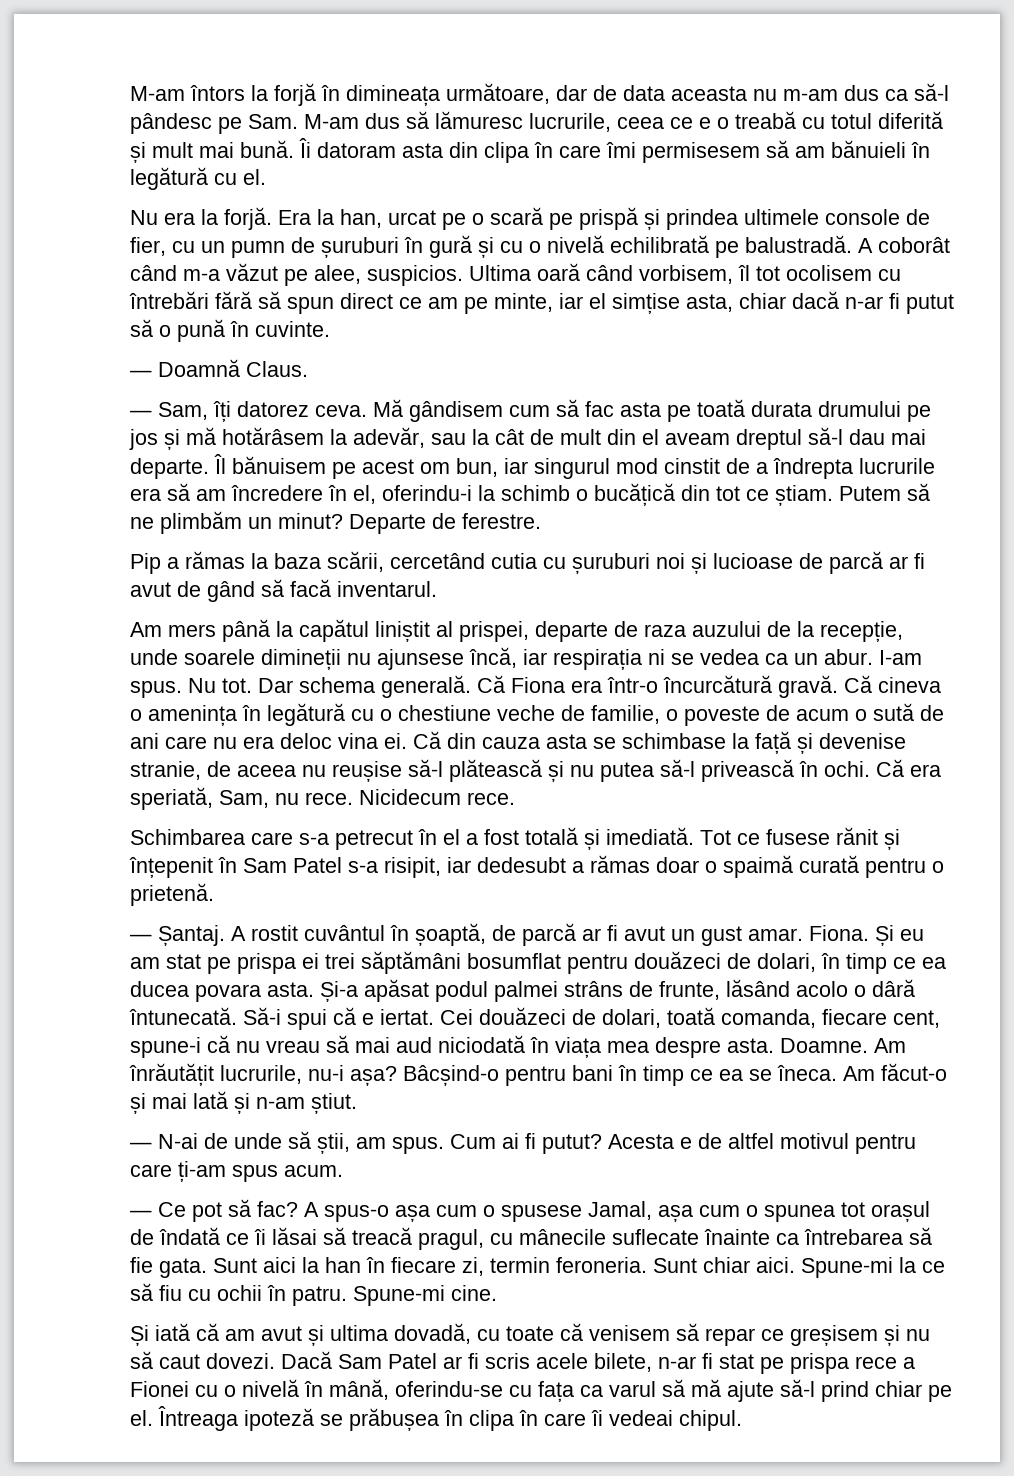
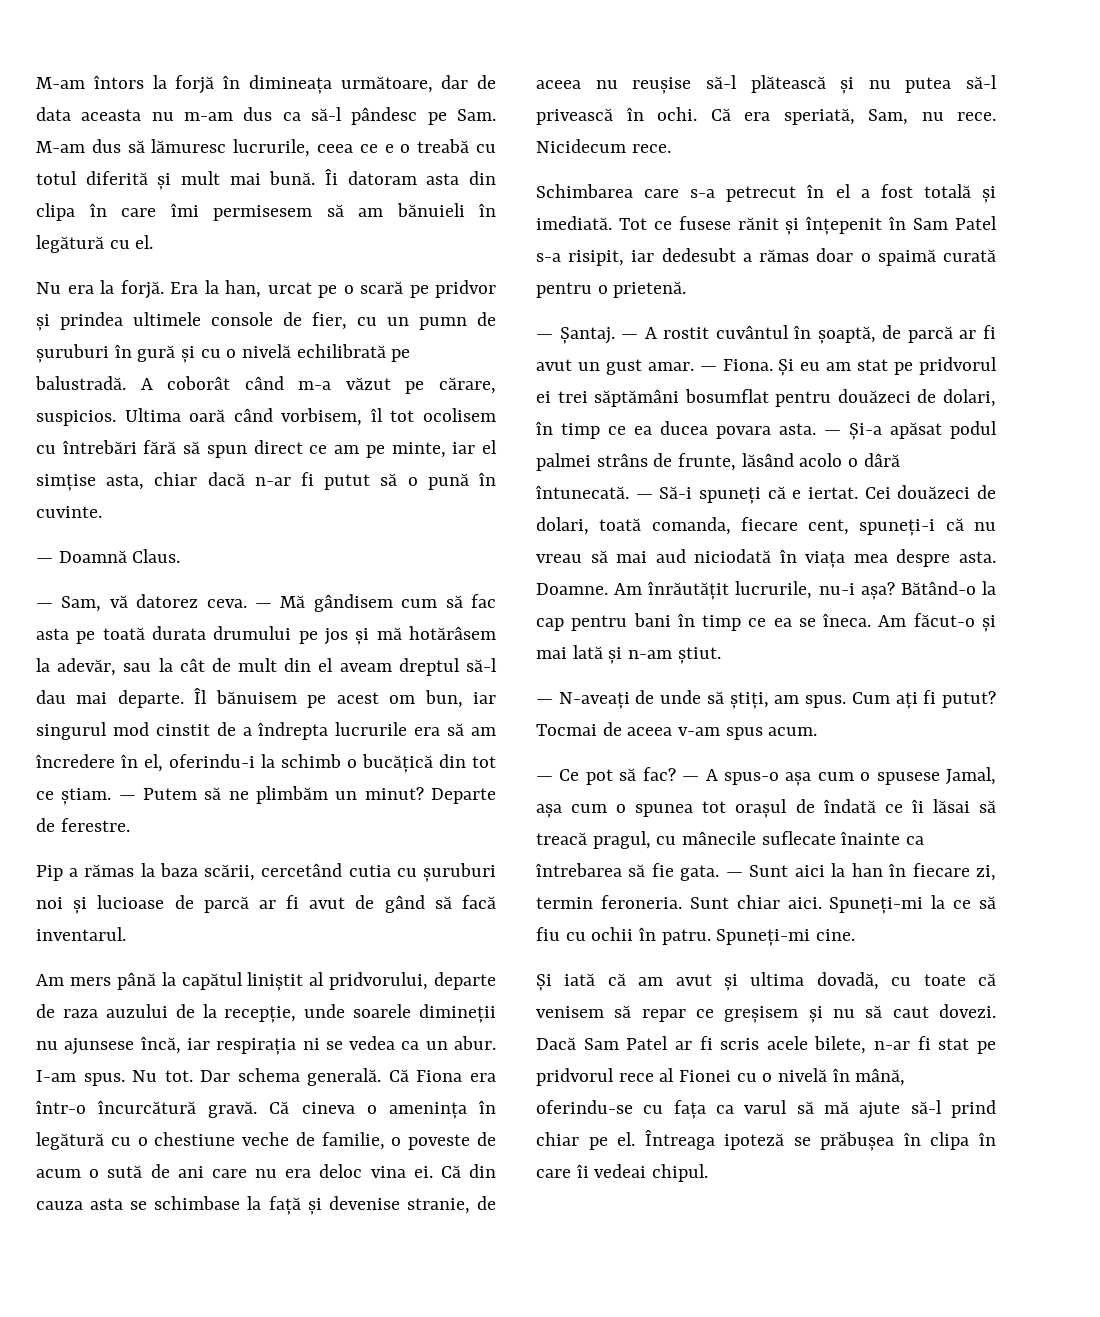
- Era la han, urcat pe o scară pe prispă și prindea ultimele console de fier, cu un pumn de șuruburi în gură și cu o nivelă echilibrată pe balustradă.
+ Era la han, urcat pe o scară pe pridvor și prindea ultimele console de fier, cu un pumn de șuruburi în gură și cu o nivelă echilibrată pe balustradă.
- A coborât când m-a văzut pe alee, suspicios.
+ A coborât când m-a văzut pe cărare, suspicios.
- — Sam, îți datorez ceva.
+ — Sam, vă datorez ceva.
- Mă gândisem cum să fac asta pe toată durata drumului pe jos și mă hotărâsem la adevăr, sau la cât de mult din el aveam dreptul să-l dau mai departe.
+ — Mă gândisem cum să fac asta pe toată durata drumului pe jos și mă hotărâsem la adevăr, sau la cât de mult din el aveam dreptul să-l dau mai departe.
- Putem să ne plimbăm un minut?
+ — Putem să ne plimbăm un minut?
- Am mers până la capătul liniștit al prispei, departe de raza auzului de la recepție, unde soarele dimineții nu ajunsese încă, iar respirația ni se vedea ca un abur.
+ Am mers până la capătul liniștit al pridvorului, departe de raza auzului de la recepție, unde soarele dimineții nu ajunsese încă, iar respirația ni se vedea ca un abur.
- A rostit cuvântul în șoaptă, de parcă ar fi avut un gust amar.
+ — A rostit cuvântul în șoaptă, de parcă ar fi avut un gust amar.
- Fiona.
+ — Fiona.
- Și eu am stat pe prispa ei trei săptămâni bosumflat pentru douăzeci de dolari, în timp ce ea ducea povara asta.
+ Și eu am stat pe pridvorul ei trei săptămâni bosumflat pentru douăzeci de dolari, în timp ce ea ducea povara asta.
- Și-a apăsat podul palmei strâns de frunte, lăsând acolo o dâră întunecată.
+ — Și-a apăsat podul palmei strâns de frunte, lăsând acolo o dâră întunecată.
- Să-i spui că e iertat.
+ — Să-i spuneți că e iertat.
- Cei douăzeci de dolari, toată comanda, fiecare cent, spune-i că nu vreau să mai aud niciodată în viața mea despre asta.
+ Cei douăzeci de dolari, toată comanda, fiecare cent, spuneți-i că nu vreau să mai aud niciodată în viața mea despre asta.
- Bâcșind-o pentru bani în timp ce ea se îneca.
+ Bătând-o la cap pentru bani în timp ce ea se îneca.
- — N-ai de unde să știi, am spus.
+ — N-aveați de unde să știți, am spus.
- Cum ai fi putut?
+ Cum ați fi putut?
- Acesta e de altfel motivul pentru care ți-am spus acum.
+ Tocmai de aceea v-am spus acum.
- A spus-o așa cum o spusese Jamal, așa cum o spunea tot orașul de îndată ce îi lăsai să treacă pragul, cu mânecile suflecate înainte ca întrebarea să fie gata.
+ — A spus-o așa cum o spusese Jamal, așa cum o spunea tot orașul de îndată ce îi lăsai să treacă pragul, cu mânecile suflecate înainte ca întrebarea să fie gata.
- Sunt aici la han în fiecare zi, termin feroneria.
+ — Sunt aici la han în fiecare zi, termin feroneria.
- Spune-mi la ce să fiu cu ochii în patru.
+ Spuneți-mi la ce să fiu cu ochii în patru.
- Spune-mi cine.
+ Spuneți-mi cine.
- Dacă Sam Patel ar fi scris acele bilete, n-ar fi stat pe prispa rece a Fionei cu o nivelă în mână, oferindu-se cu fața ca varul să mă ajute să-l prind chiar pe el.
+ Dacă Sam Patel ar fi scris acele bilete, n-ar fi stat pe pridvorul rece al Fionei cu o nivelă în mână, oferindu-se cu fața ca varul să mă ajute să-l prind chiar pe el.

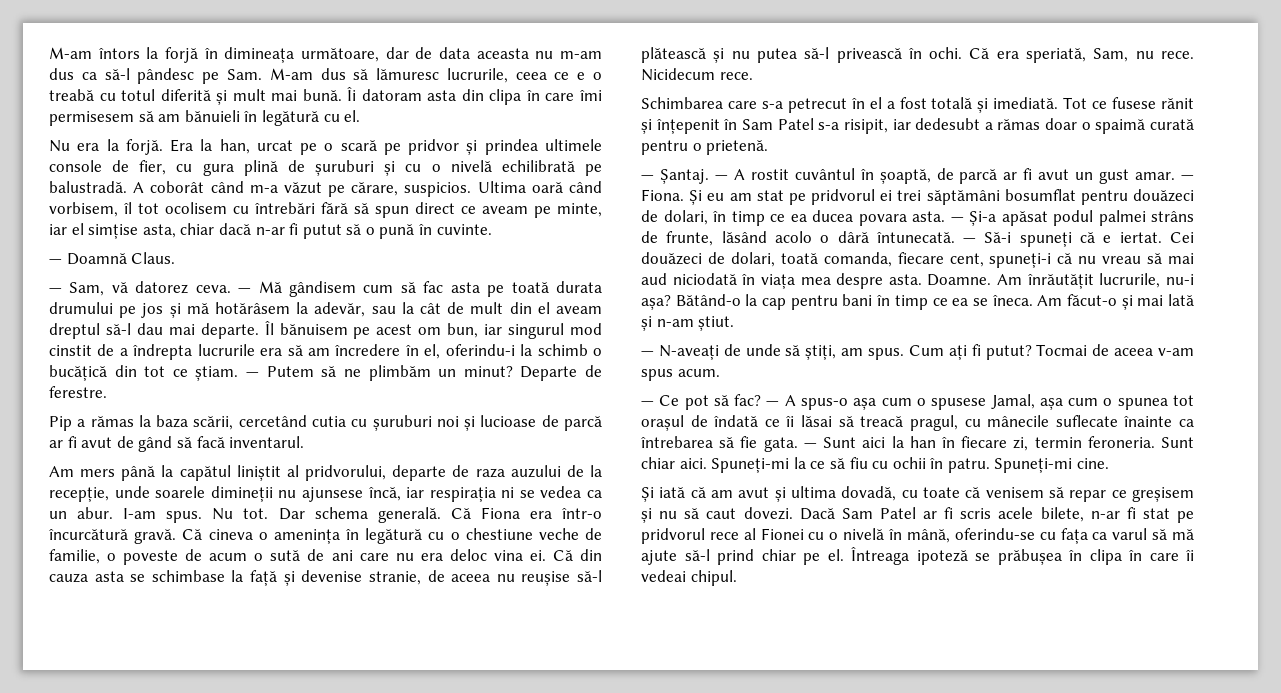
- Era la han, urcat pe o scară pe pridvor și prindea ultimele console de fier, cu un pumn de șuruburi în gură și cu o nivelă echilibrată pe balustradă.
+ Era la han, urcat pe o scară pe pridvor și prindea ultimele console de fier, cu gura plină de șuruburi și cu o nivelă echilibrată pe balustradă.
- Ultima oară când vorbisem, îl tot ocolisem cu întrebări fără să spun direct ce am pe minte, iar el simțise asta, chiar dacă n-ar fi putut să o pună în cuvinte.
+ Ultima oară când vorbisem, îl tot ocolisem cu întrebări fără să spun direct ce aveam pe minte, iar el simțise asta, chiar dacă n-ar fi putut să o pună în cuvinte.

